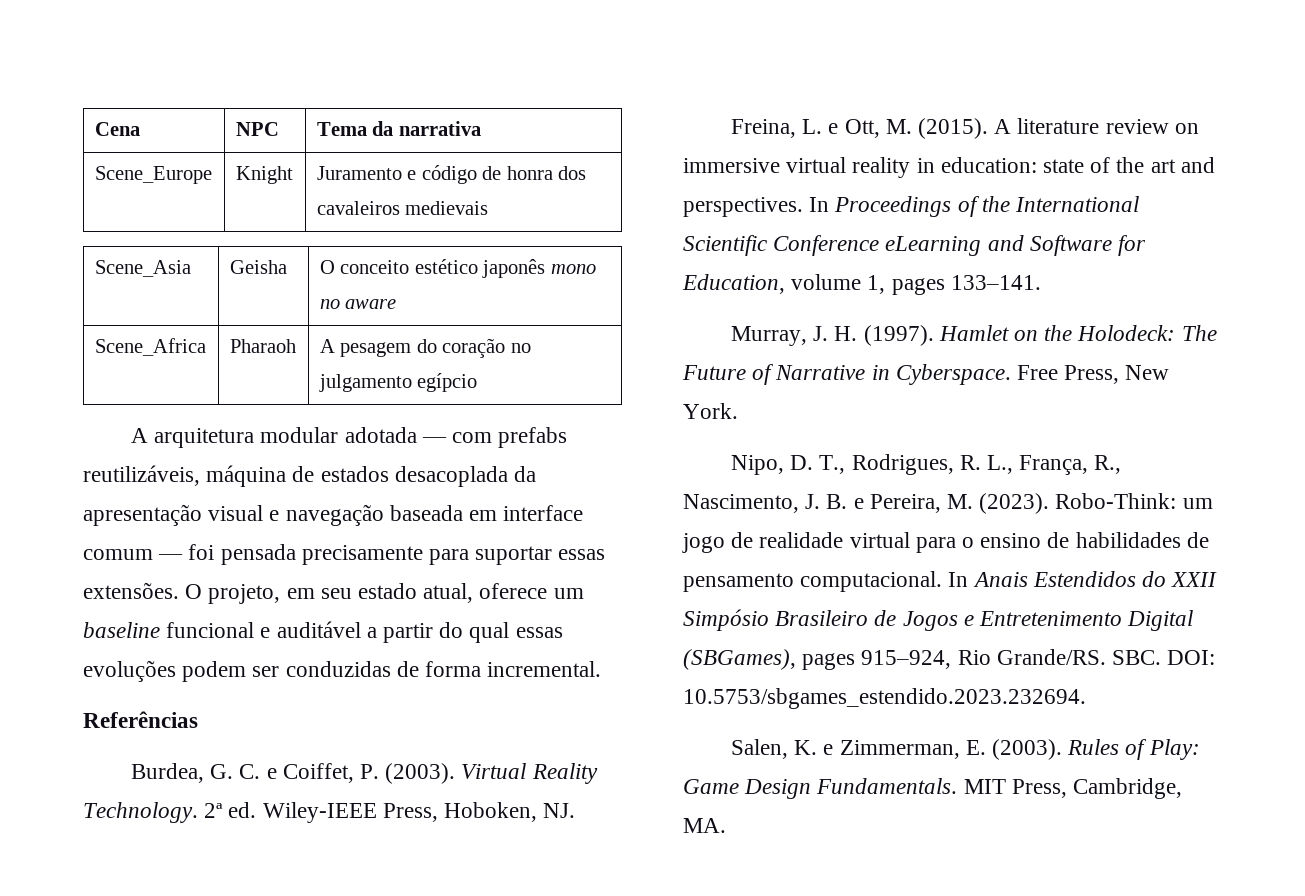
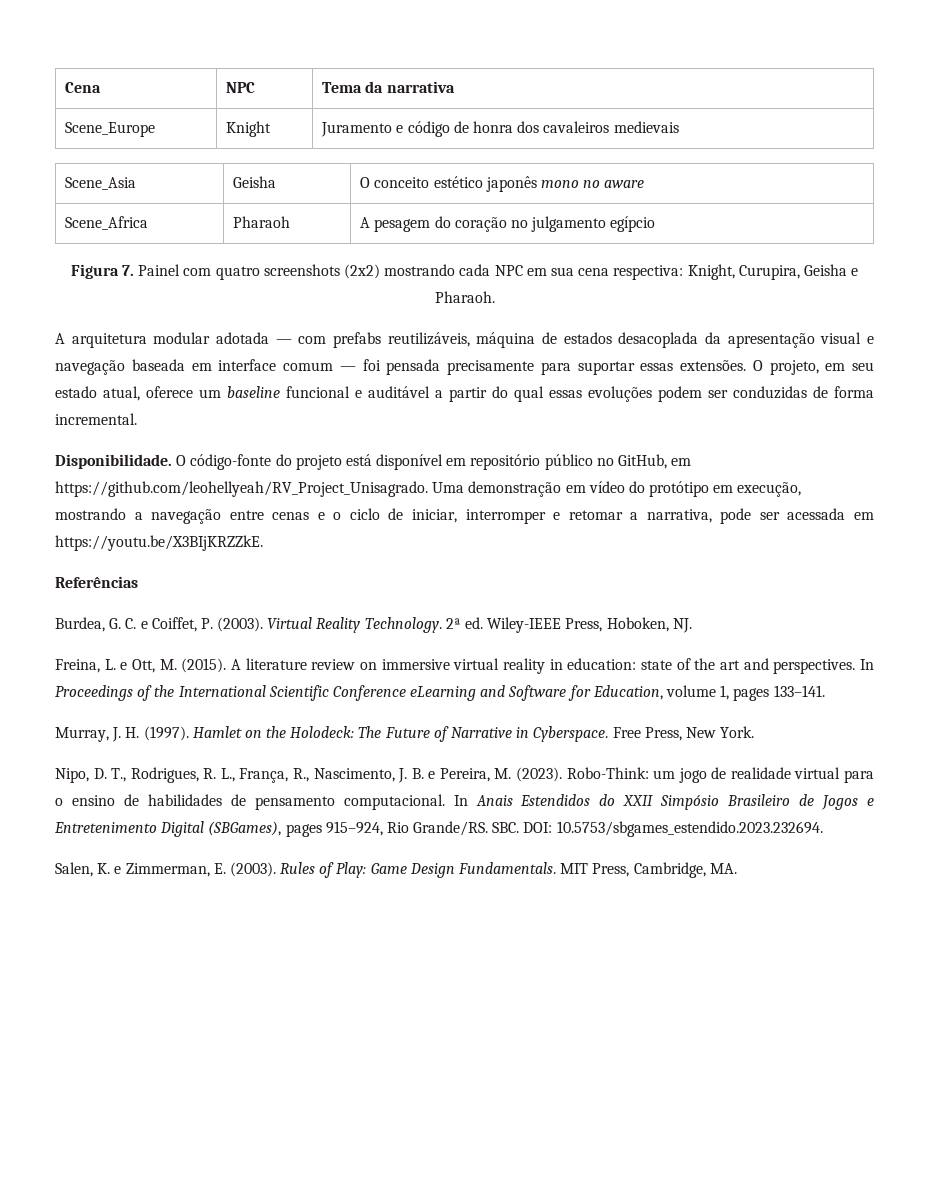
+ Figura 7. Painel com quatro screenshots (2x2) mostrando cada NPC em sua cena respectiva: Knight, Curupira, Geisha e Pharaoh.
+ Disponibilidade. O código-fonte do projeto está disponível em repositório público no GitHub, em https://github.com/leohellyeah/RV_Project_Unisagrado. Uma demonstração em vídeo do protótipo em execução, mostrando a navegação entre cenas e o ciclo de iniciar, interromper e retomar a narrativa, pode ser acessada em https://youtu.be/X3BIjKRZZkE.

